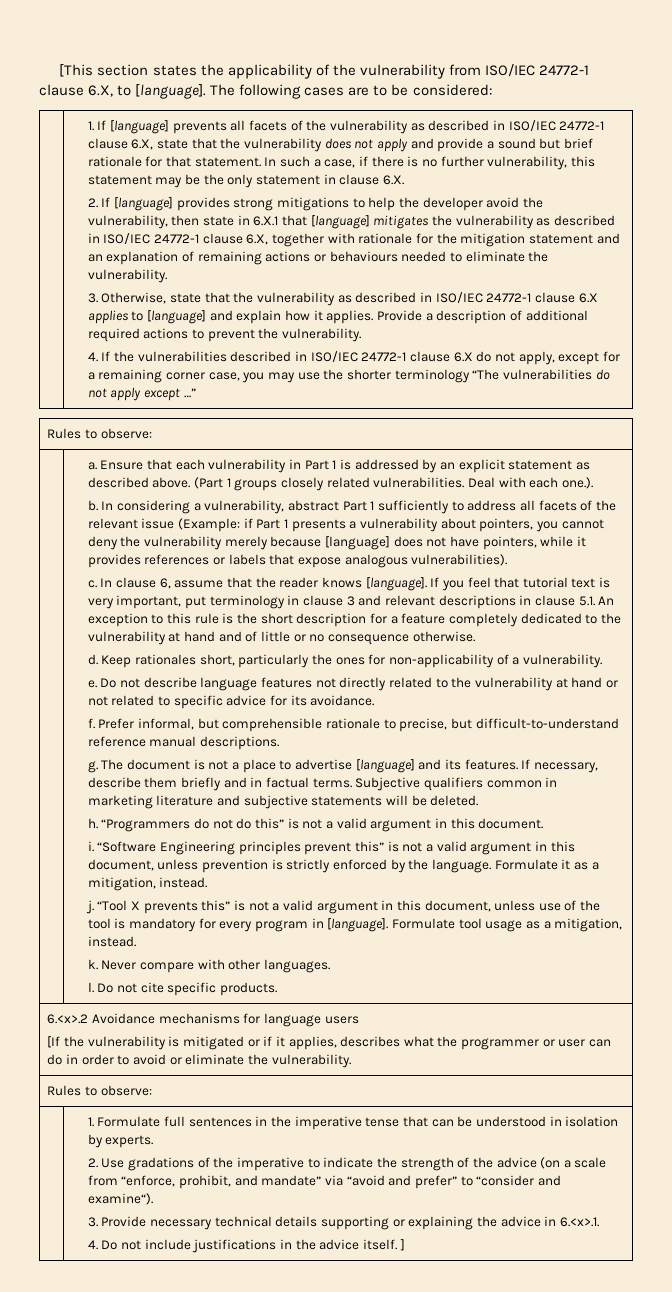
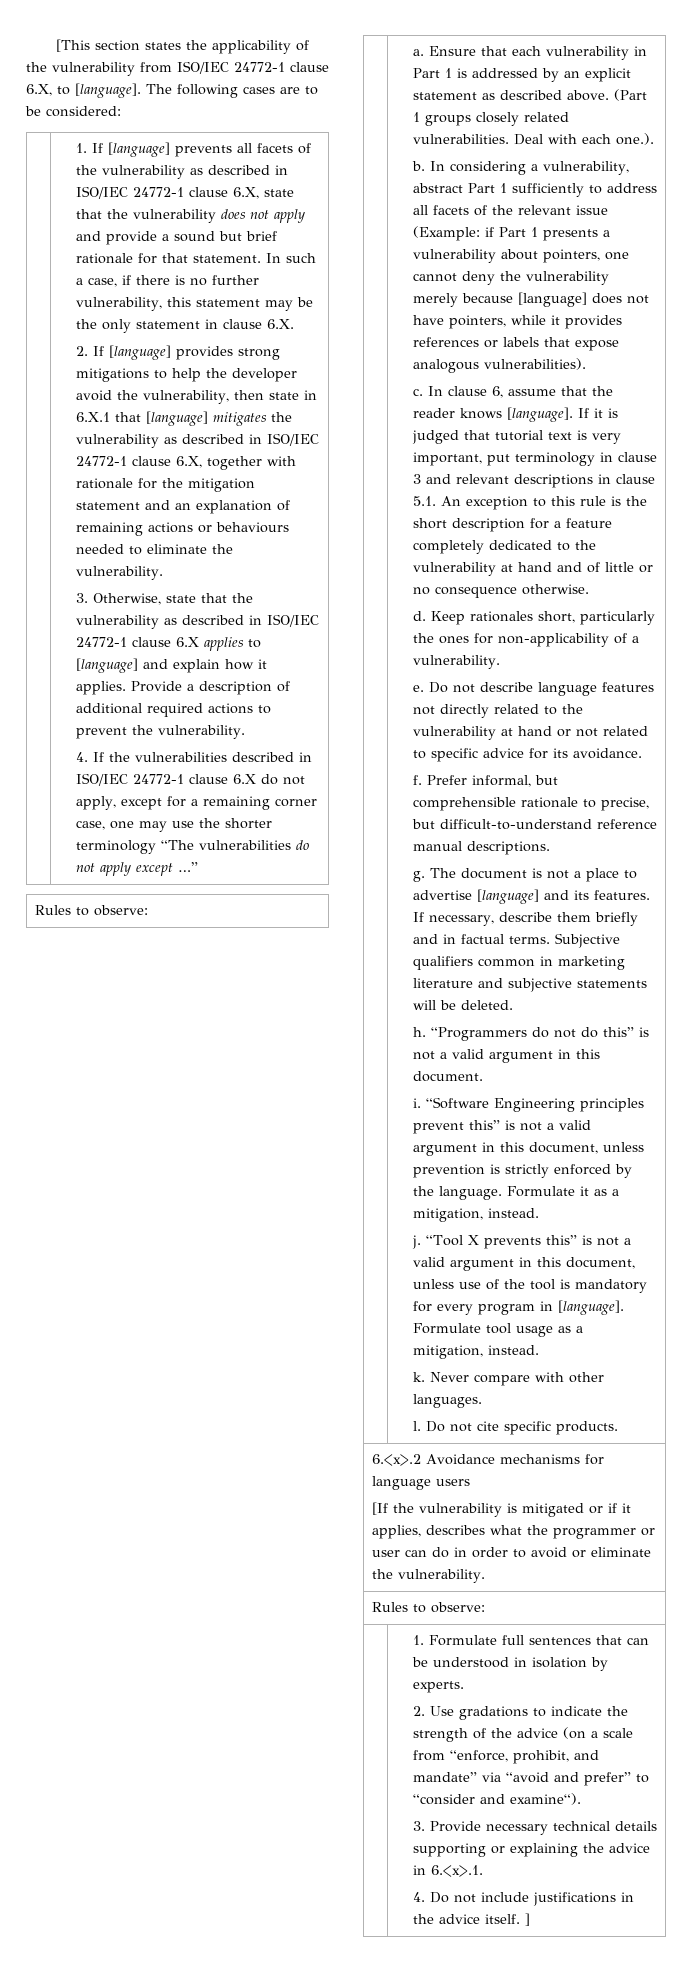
- 4. If the vulnerabilities described in ISO/IEC 24772-1 clause 6.X do not apply, except for a remaining corner case, you may use the shorter terminology “The vulnerabilities do not apply except …”
+ 4. If the vulnerabilities described in ISO/IEC 24772-1 clause 6.X do not apply, except for a remaining corner case, one may use the shorter terminology “The vulnerabilities do not apply except …”
- In considering a vulnerability, abstract Part 1 sufficiently to address all facets of the relevant issue (Example: if Part 1 presents a vulnerability about pointers, you cannot deny the vulnerability merely because [language] does not have pointers, while it provides references or labels that expose analogous vulnerabilities).
+ In considering a vulnerability, abstract Part 1 sufficiently to address all facets of the relevant issue (Example: if Part 1 presents a vulnerability about pointers, one cannot deny the vulnerability merely because [language] does not have pointers, while it provides references or labels that expose analogous vulnerabilities).
- If you feel that tutorial text is very important, put terminology in clause 3 and relevant descriptions in clause 5.1. An exception to this rule is the short description for a feature completely dedicated to the vulnerability at hand and of little or no consequence otherwise.
+ If it is judged that tutorial text is very important, put terminology in clause 3 and relevant descriptions in clause 5.1. An exception to this rule is the short description for a feature completely dedicated to the vulnerability at hand and of little or no consequence otherwise.
- 1. Formulate full sentences in the imperative tense that can be understood in isolation by experts.
+ 1. Formulate full sentences that can be understood in isolation by experts.
- 2. Use gradations of the imperative to indicate the strength of the advice (on a scale from “enforce, prohibit, and mandate” via “avoid and prefer” to “consider and examine“).
+ 2. Use gradations to indicate the strength of the advice (on a scale from “enforce, prohibit, and mandate” via “avoid and prefer” to “consider and examine“).

